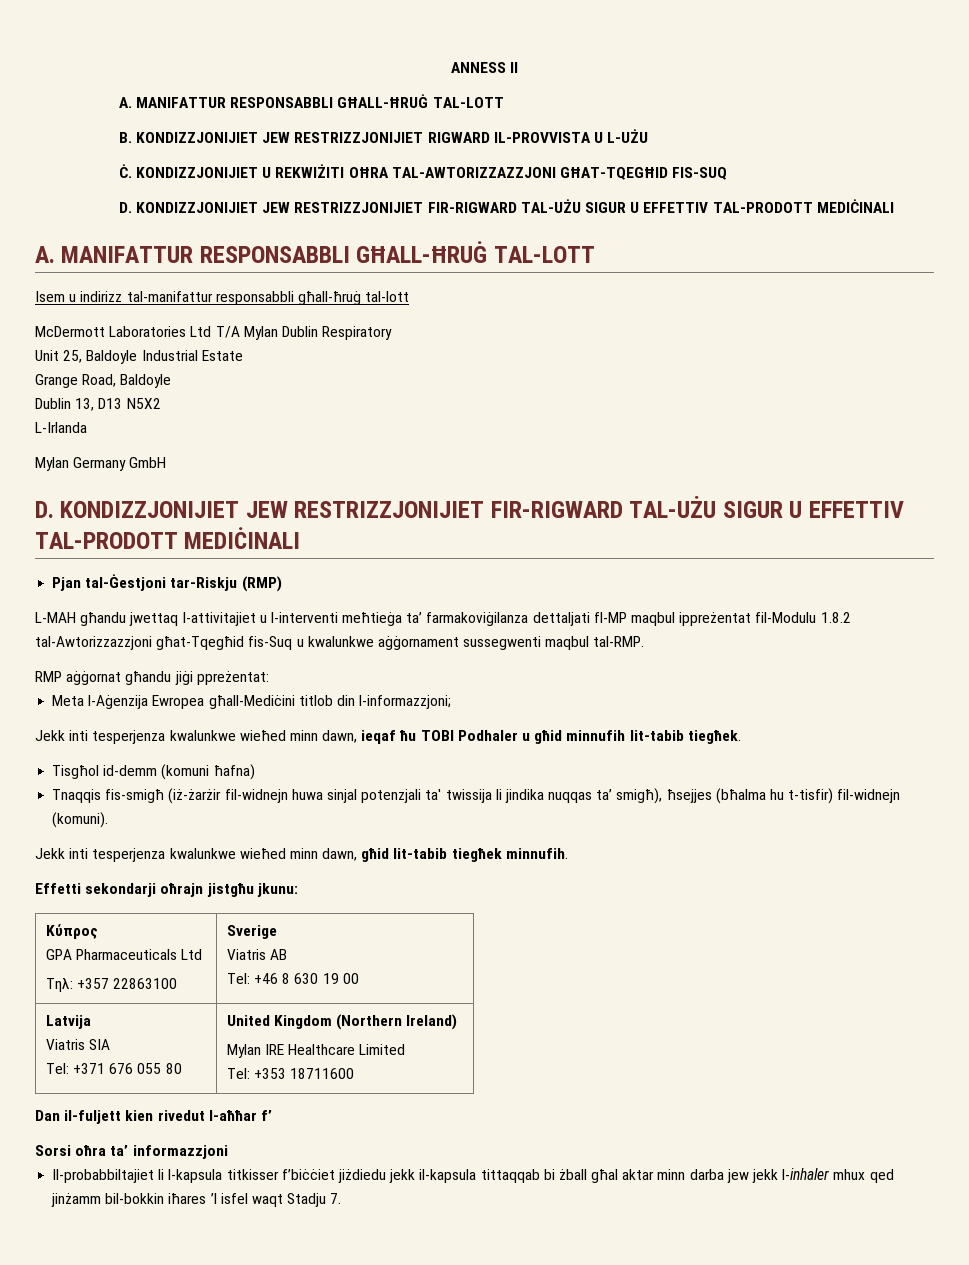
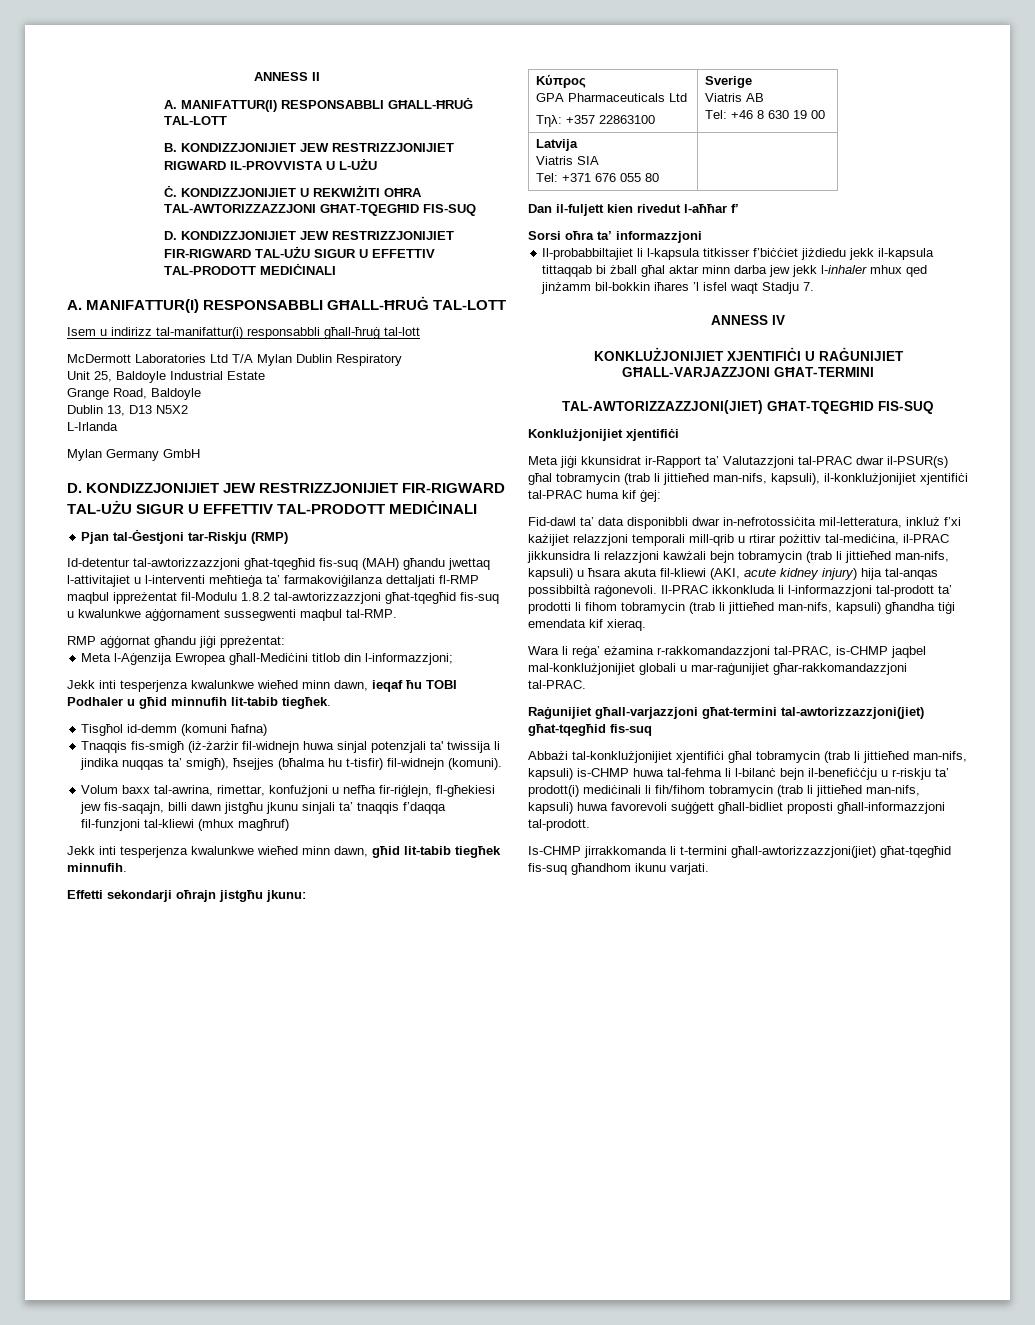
  ANNESS II
- A. MANIFATTUR RESPONSABBLI GĦALL-ĦRUĠ TAL-LOTT
+ A. MANIFATTUR(I) RESPONSABBLI GĦALL-ĦRUĠ TAL-LOTT
  Ċ. KONDIZZJONIJIET U REKWIŻITI OĦRA TAL-AWTORIZZAZZJONI GĦAT-TQEGĦID FIS-SUQ
  D. KONDIZZJONIJIET JEW RESTRIZZJONIJIET FIR-RIGWARD TAL-UŻU SIGUR U EFFETTIV TAL-PRODOTT MEDIĊINALI
- A. MANIFATTUR RESPONSABBLI GĦALL-ĦRUĠ TAL-LOTT
+ A. MANIFATTUR(I) RESPONSABBLI GĦALL-ĦRUĠ TAL-LOTT
- Isem u indirizz tal-manifattur responsabbli għall-ħruġ tal-lott
+ Isem u indirizz tal-manifattur(i) responsabbli għall-ħruġ tal-lott
- L-MAH għandu jwettaq l-attivitajiet u l-interventi meħtieġa ta’ farmakoviġilanza dettaljati fl-MP maqbul ippreżentat fil-Modulu 1.8.2 tal-Awtorizzazzjoni għat-Tqegħid fis-Suq u kwalunkwe aġġornament sussegwenti maqbul tal-RMP.
+ Id-detentur tal-awtorizzazzjoni għat-tqegħid fis-suq (MAH) għandu jwettaq l-attivitajiet u l-interventi meħtieġa ta’ farmakoviġilanza dettaljati fl-RMP maqbul ippreżentat fil-Modulu 1.8.2 tal-awtorizzazzjoni għat-tqegħid fis-suq u kwalunkwe aġġornament sussegwenti maqbul tal-RMP.
+ Volum baxx tal-awrina, rimettar, konfużjoni u nefħa fir-riġlejn, fl-għekiesi jew fis-saqajn, billi dawn jistgħu jkunu sinjali ta’ tnaqqis f’daqqa fil-funzjoni tal-kliewi (mhux magħruf)
  Latvija
  Viatris SIA
- Tel: +371 676 055 80 | United Kingdom (Northern Ireland)
- Mylan IRE Healthcare Limited
- Tel: +353 18711600
+ Tel: +371 676 055 80 |
+ ANNESS IV
+ KONKLUŻJONIJIET XJENTIFIĊI U RAĠUNIJIET GĦALL-VARJAZZJONI GĦAT-TERMINI
+ TAL-AWTORIZZAZZJONI(JIET) GĦAT-TQEGĦID FIS-SUQ
+ Konklużjonijiet xjentifiċi
+ Meta jiġi kkunsidrat ir-Rapport ta’ Valutazzjoni tal-PRAC dwar il-PSUR(s) għal tobramycin (trab li jittieħed man-nifs, kapsuli), il-konklużjonijiet xjentifiċi tal-PRAC huma kif ġej:
+ Fid-dawl ta’ data disponibbli dwar in-nefrotossiċita mil-letteratura, inkluż f’xi każijiet relazzjoni temporali mill-qrib u rtirar pożittiv tal-mediċina, il-PRAC jikkunsidra li relazzjoni kawżali bejn tobramycin (trab li jittieħed man-nifs, kapsuli) u ħsara akuta fil-kliewi (AKI, acute kidney injury) hija tal-anqas possibbiltà raġonevoli. Il-PRAC ikkonkluda li l-informazzjoni tal-prodott ta’ prodotti li fihom tobramycin (trab li jittieħed man-nifs, kapsuli) għandha tiġi emendata kif xieraq.
+ Wara li reġa’ eżamina r-rakkomandazzjoni tal-PRAC, is-CHMP jaqbel mal-konklużjonijiet globali u mar-raġunijiet għar-rakkomandazzjoni tal-PRAC.
+ Raġunijiet għall-varjazzjoni għat-termini tal-awtorizzazzjoni(jiet) għat-tqegħid fis-suq
+ Abbażi tal-konklużjonijiet xjentifiċi għal tobramycin (trab li jittieħed man-nifs, kapsuli) is-CHMP huwa tal-fehma li l-bilanċ bejn il-benefiċċju u r-riskju ta’ prodott(i) mediċinali li fih/fihom tobramycin (trab li jittieħed man-nifs, kapsuli) huwa favorevoli suġġett għall-bidliet proposti għall-informazzjoni tal-prodott.
+ Is-CHMP jirrakkomanda li t-termini għall-awtorizzazzjoni(jiet) għat-tqegħid fis-suq għandhom ikunu varjati.

